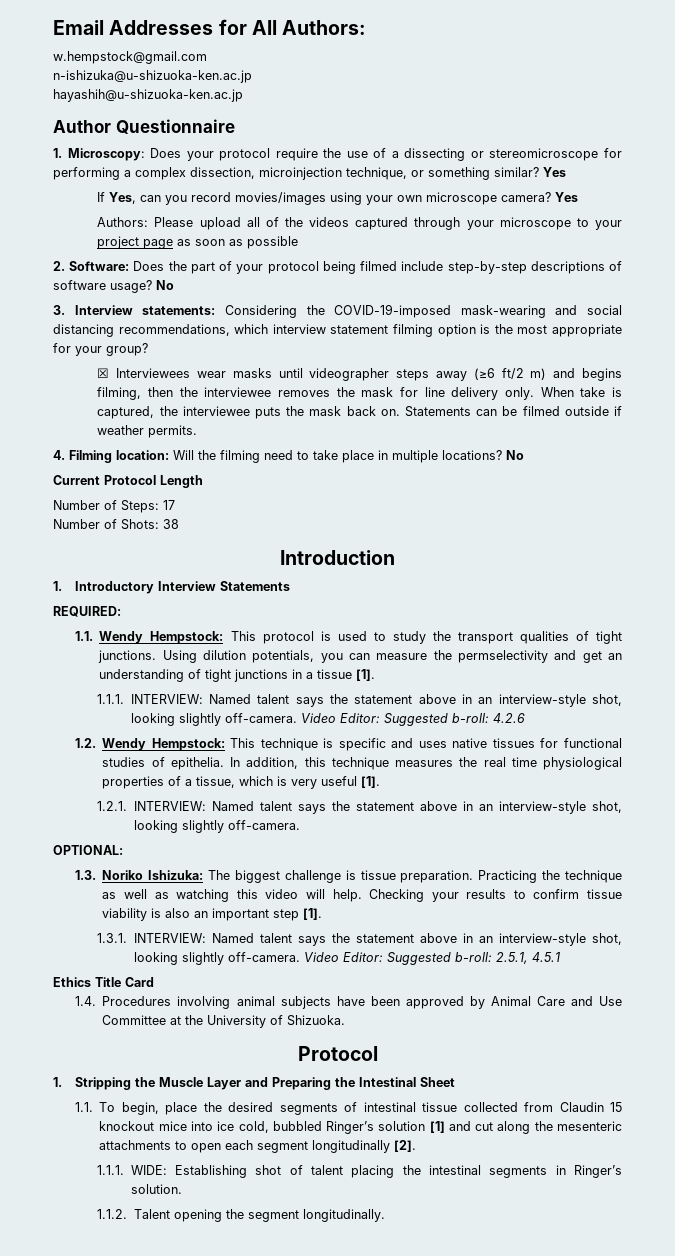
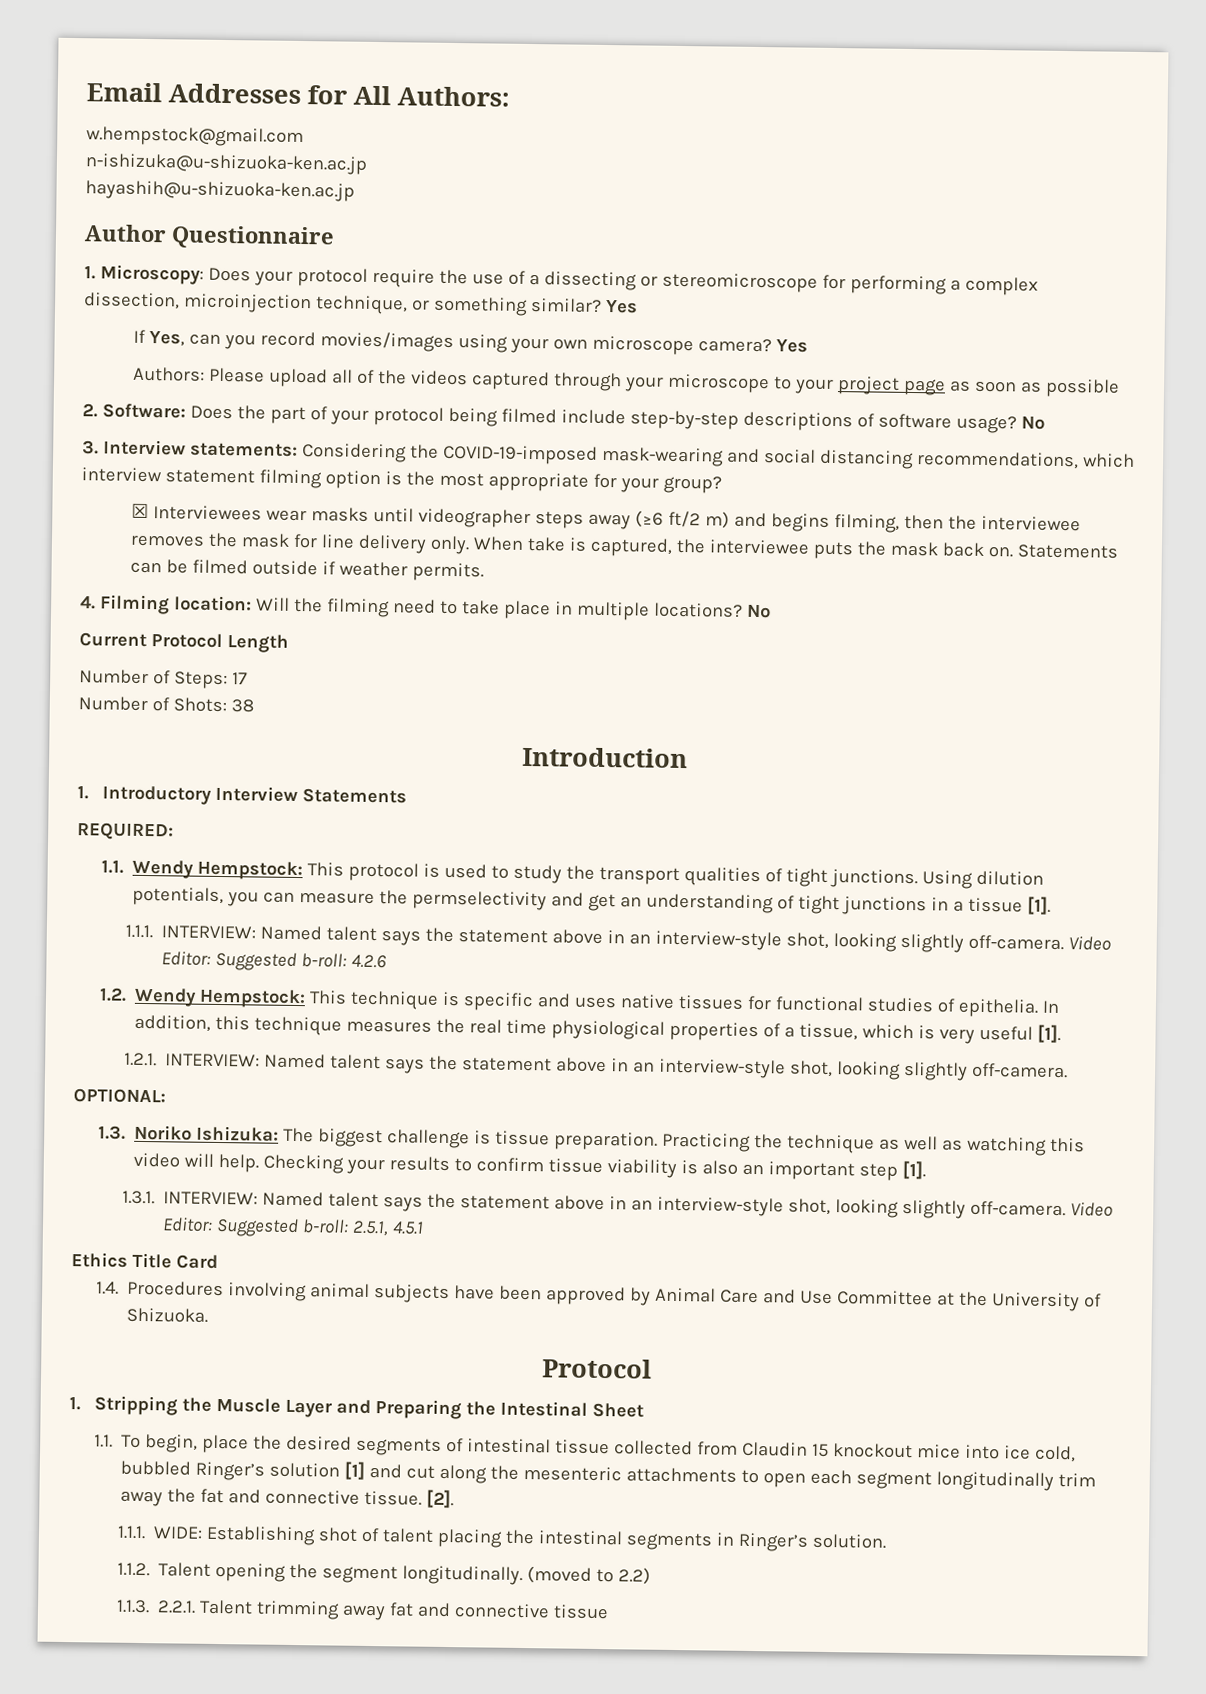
- 1.1. To begin, place the desired segments of intestinal tissue collected from Claudin 15 knockout mice into ice cold, bubbled Ringer’s solution [1] and cut along the mesenteric attachments to open each segment longitudinally [2].
+ 1.1. To begin, place the desired segments of intestinal tissue collected from Claudin 15 knockout mice into ice cold, bubbled Ringer’s solution [1] and cut along the mesenteric attachments to open each segment longitudinally trim away the fat and connective tissue. [2].
+ (moved to 2.2)
+ 1.1.3. 2.2.1. Talent trimming away fat and connective tissue

